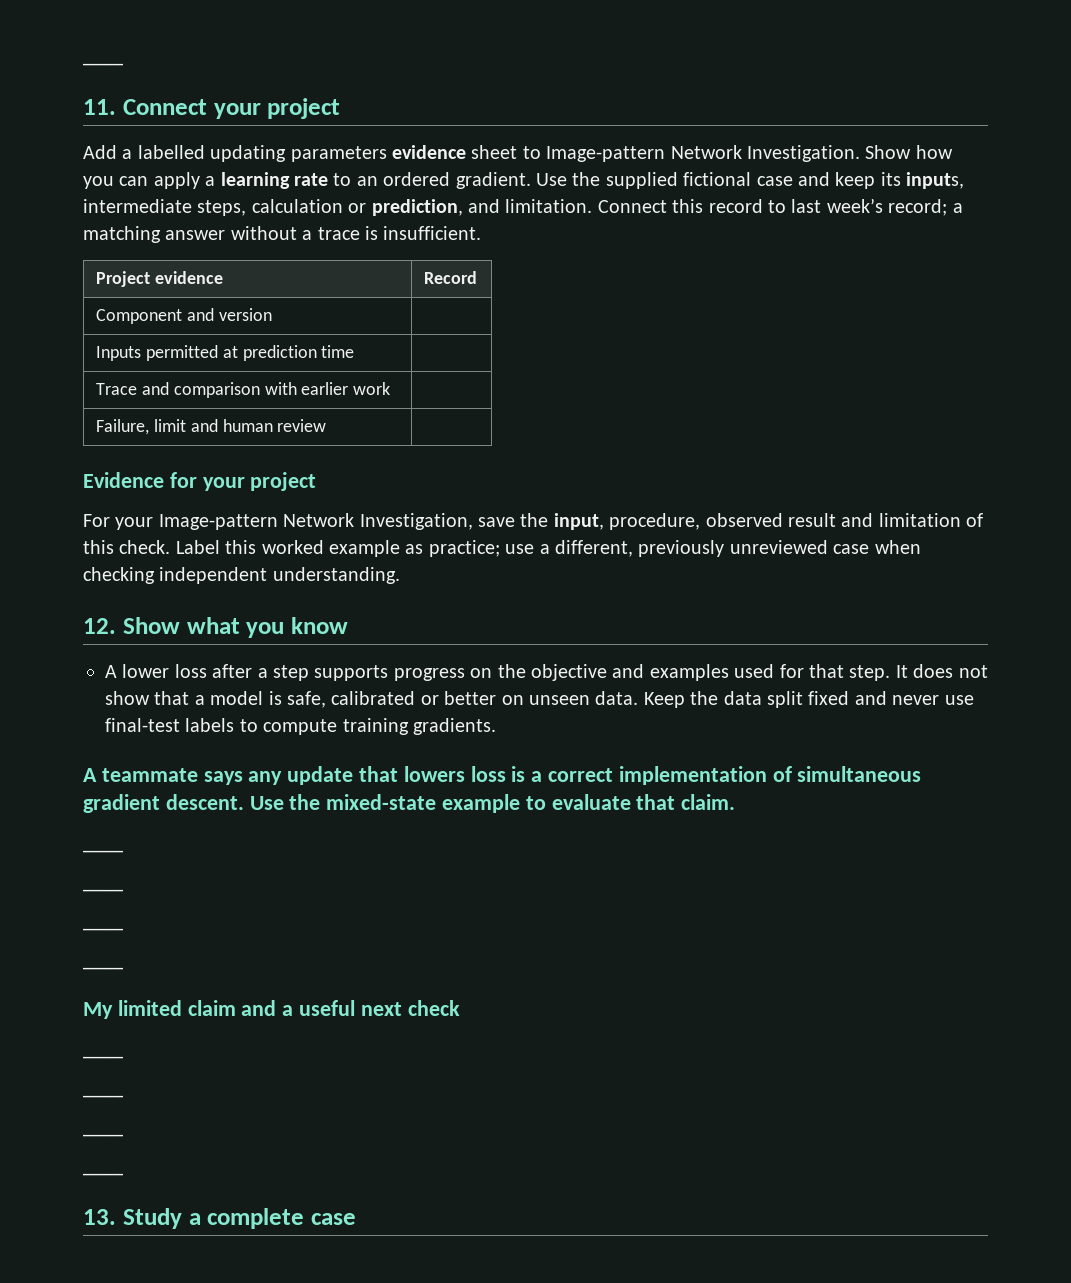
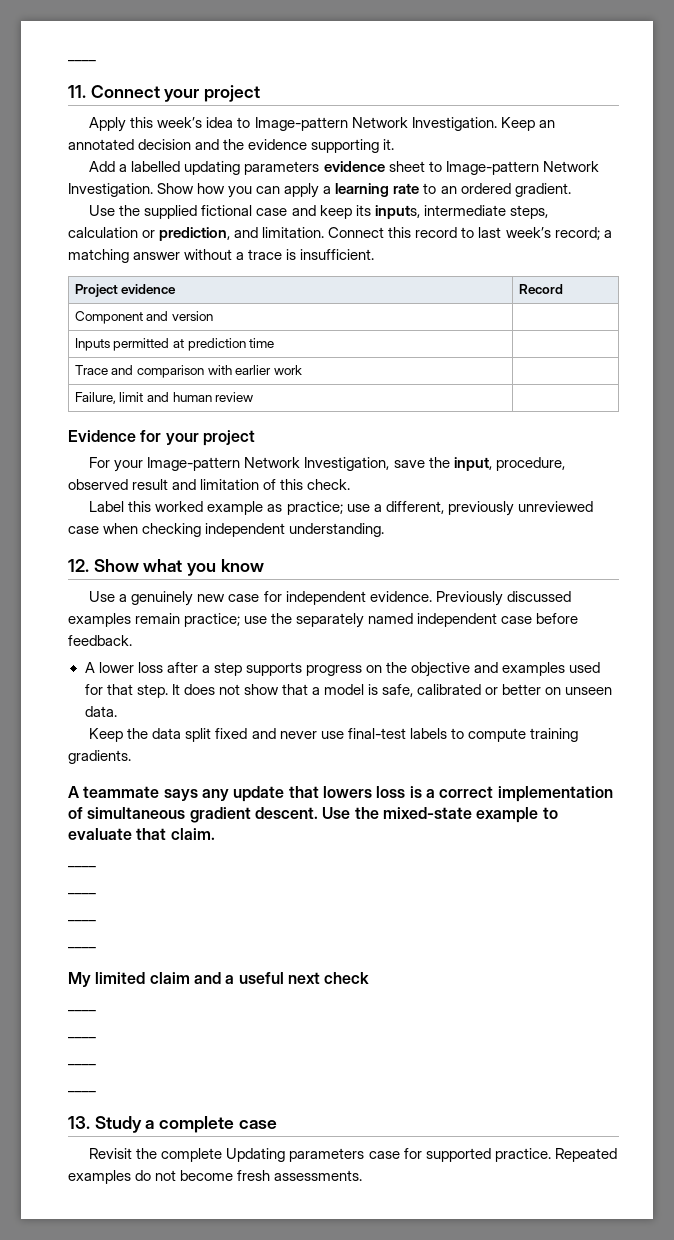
+ Apply this week’s idea to Image-pattern Network Investigation. Keep an annotated decision and the evidence supporting it.
- Show how you can apply a learning rate to an ordered gradient. Use the supplied fictional case and keep its inputs, intermediate steps, calculation or prediction, and limitation.
+ Show how you can apply a learning rate to an ordered gradient.
+ Use the supplied fictional case and keep its inputs, intermediate steps, calculation or prediction, and limitation.
- For your Image-pattern Network Investigation, save the input, procedure, observed result and limitation of this check. Label this worked example as practice; use a different, previously unreviewed case when checking independent understanding.
+ For your Image-pattern Network Investigation, save the input, procedure, observed result and limitation of this check.
+ Label this worked example as practice; use a different, previously unreviewed case when checking independent understanding.
+ Use a genuinely new case for independent evidence. Previously discussed examples remain practice; use the separately named independent case before feedback.
- It does not show that a model is safe, calibrated or better on unseen data. Keep the data split fixed and never use final-test labels to compute training gradients.
+ It does not show that a model is safe, calibrated or better on unseen data.
+ Keep the data split fixed and never use final-test labels to compute training gradients.
+ Revisit the complete Updating parameters case for supported practice. Repeated examples do not become fresh assessments.

